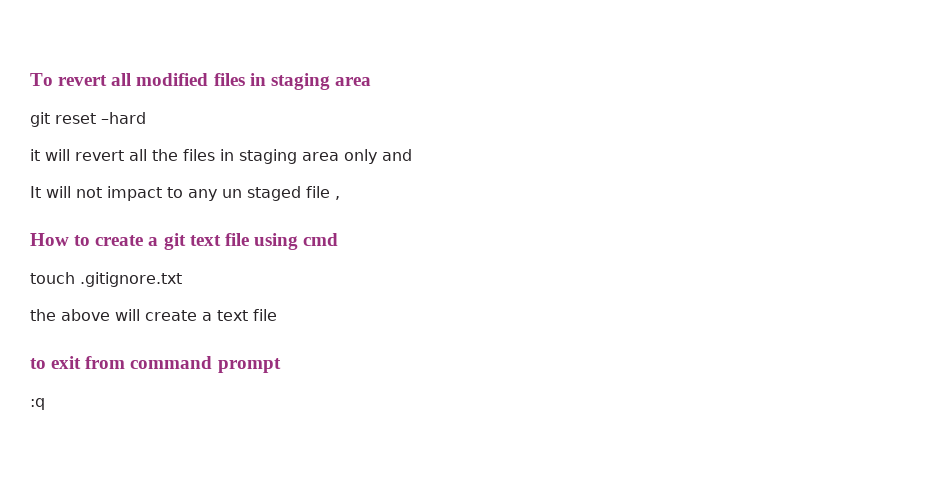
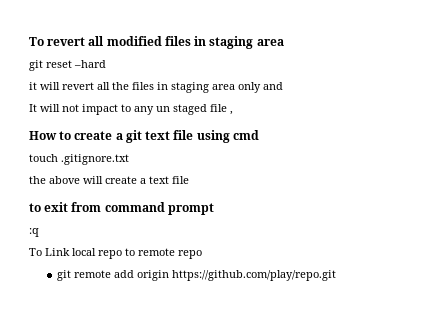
+ To Link local repo to remote repo
+ git remote add origin https://github.com/play/repo.git

